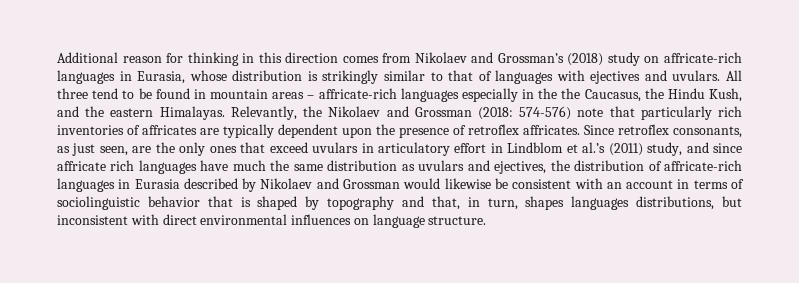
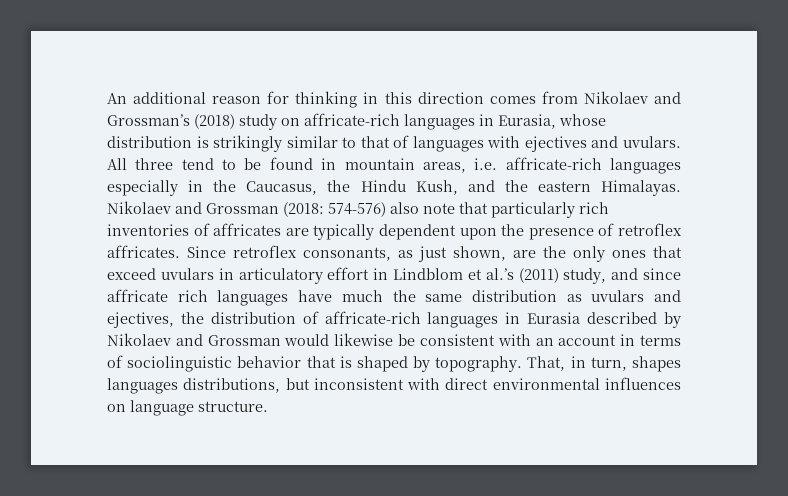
- Additional reason for thinking in this direction comes from Nikolaev and Grossman’s (2018) study on affricate-rich languages in Eurasia, whose distribution is strikingly similar to that of languages with ejectives and uvulars.
+ An additional reason for thinking in this direction comes from Nikolaev and Grossman’s (2018) study on affricate-rich languages in Eurasia, whose distribution is strikingly similar to that of languages with ejectives and uvulars.
- All three tend to be found in mountain areas – affricate-rich languages especially in the the Caucasus, the Hindu Kush, and the eastern Himalayas.
+ All three tend to be found in mountain areas, i.e. affricate-rich languages especially in the Caucasus, the Hindu Kush, and the eastern Himalayas.
- Relevantly, the Nikolaev and Grossman (2018: 574-576) note that particularly rich inventories of affricates are typically dependent upon the presence of retroflex affricates.
+ Nikolaev and Grossman (2018: 574-576) also note that particularly rich inventories of affricates are typically dependent upon the presence of retroflex affricates.
- Since retroflex consonants, as just seen, are the only ones that exceed uvulars in articulatory effort in Lindblom et al.’s (2011) study, and since affricate rich languages have much the same distribution as uvulars and ejectives, the distribution of affricate-rich languages in Eurasia described by Nikolaev and Grossman would likewise be consistent with an account in terms of sociolinguistic behavior that is shaped by topography and that, in turn, shapes languages distributions, but inconsistent with direct environmental influences on language structure.
+ Since retroflex consonants, as just shown, are the only ones that exceed uvulars in articulatory effort in Lindblom et al.’s (2011) study, and since affricate rich languages have much the same distribution as uvulars and ejectives, the distribution of affricate-rich languages in Eurasia described by Nikolaev and Grossman would likewise be consistent with an account in terms of sociolinguistic behavior that is shaped by topography. That, in turn, shapes languages distributions, but inconsistent with direct environmental influences on language structure.

